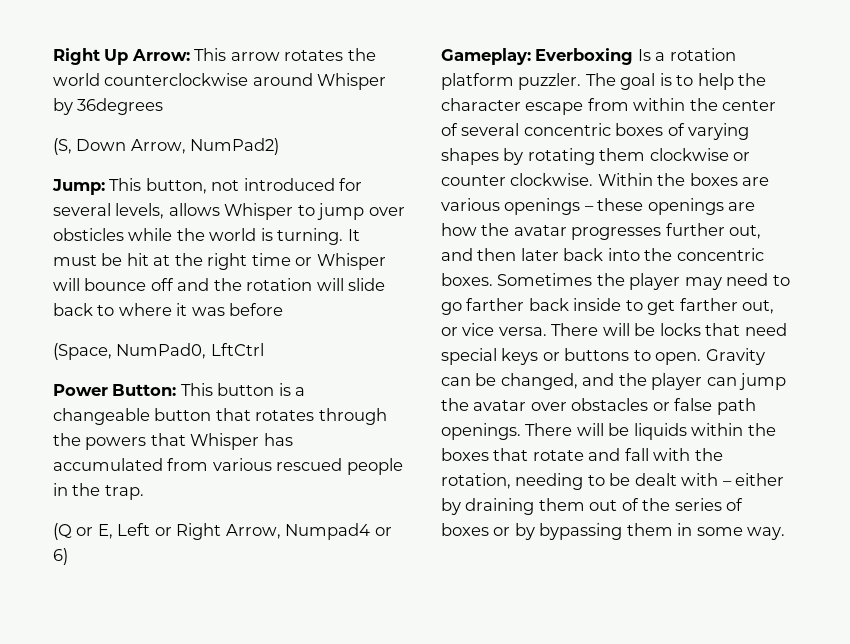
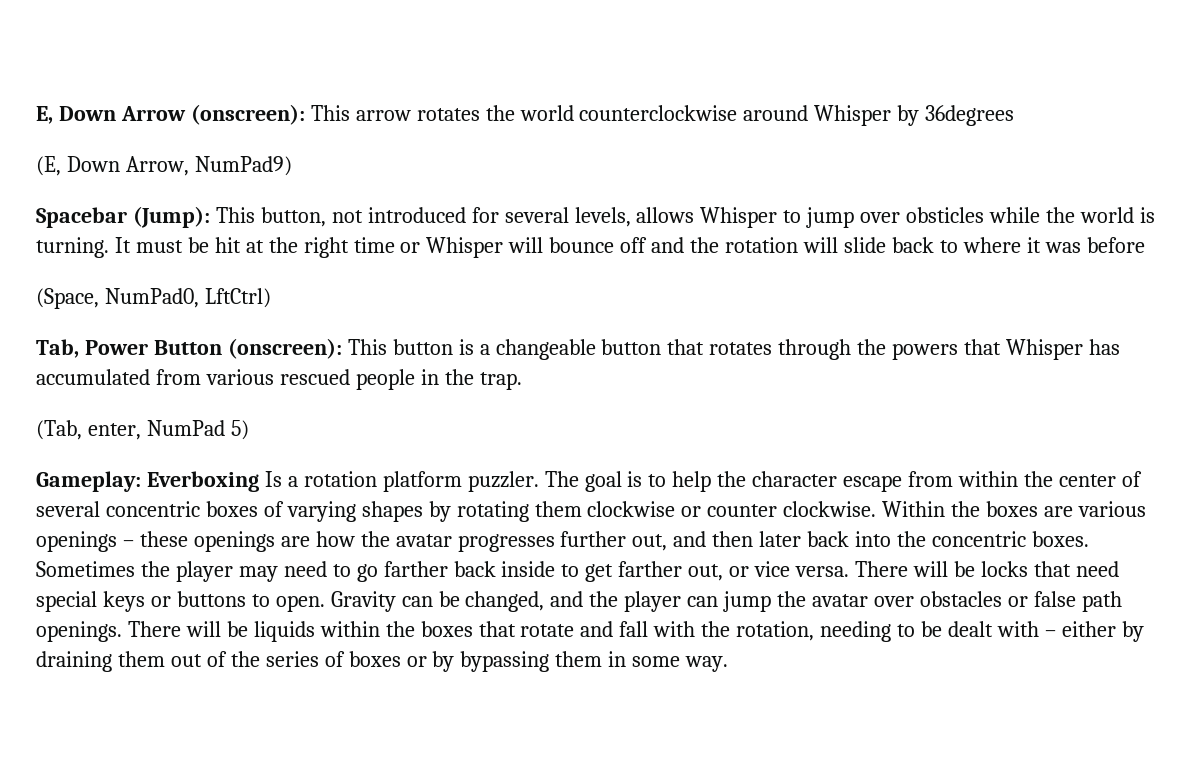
- Right Up Arrow: This arrow rotates the world counterclockwise around Whisper by 36degrees
+ E, Down Arrow (onscreen): This arrow rotates the world counterclockwise around Whisper by 36degrees
- (S, Down Arrow, NumPad2)
- Jump: This button, not introduced for several levels, allows Whisper to jump over obsticles while the world is turning.
+ (E, Down Arrow, NumPad9)
+ Spacebar (Jump): This button, not introduced for several levels, allows Whisper to jump over obsticles while the world is turning.
- (Space, NumPad0, LftCtrl
- Power Button: This button is a changeable button that rotates through the powers that Whisper has accumulated from various rescued people in the trap.
+ (Space, NumPad0, LftCtrl)
+ Tab, Power Button (onscreen): This button is a changeable button that rotates through the powers that Whisper has accumulated from various rescued people in the trap.
- (Q or E, Left or Right Arrow, Numpad4 or 6)
+ (Tab, enter, NumPad 5)

